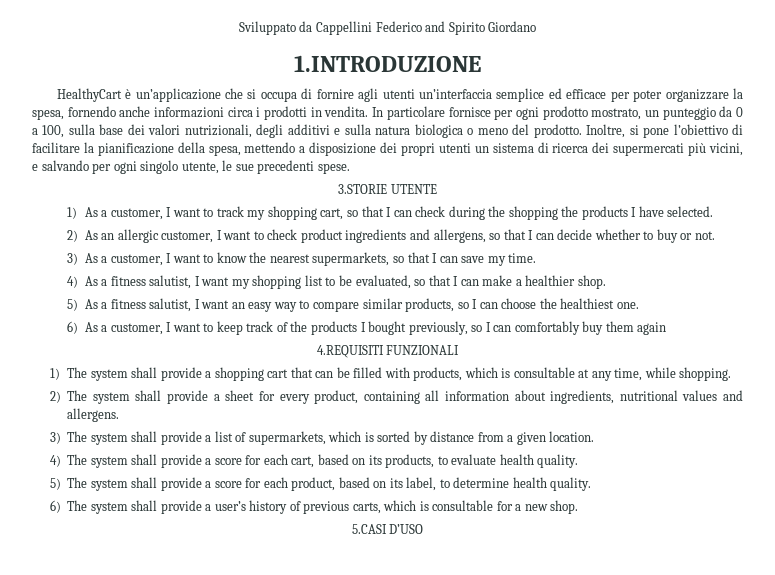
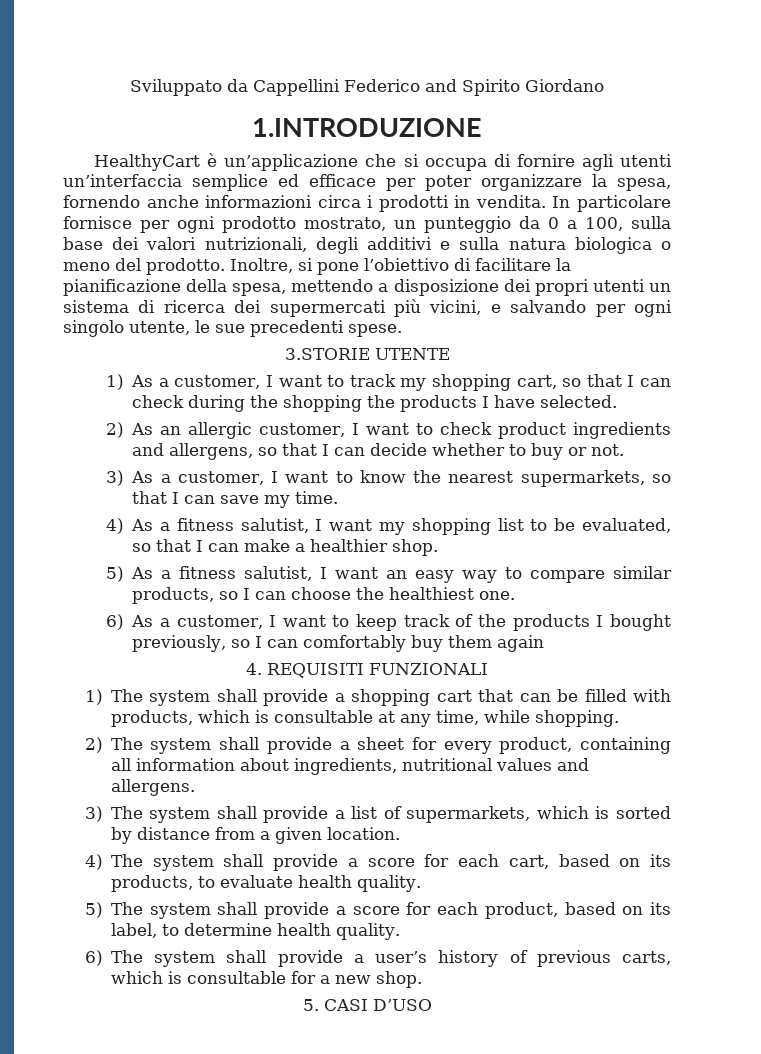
- 4.REQUISITI FUNZIONALI
+ 4. REQUISITI FUNZIONALI
- 5.CASI D’USO
+ 5. CASI D’USO

